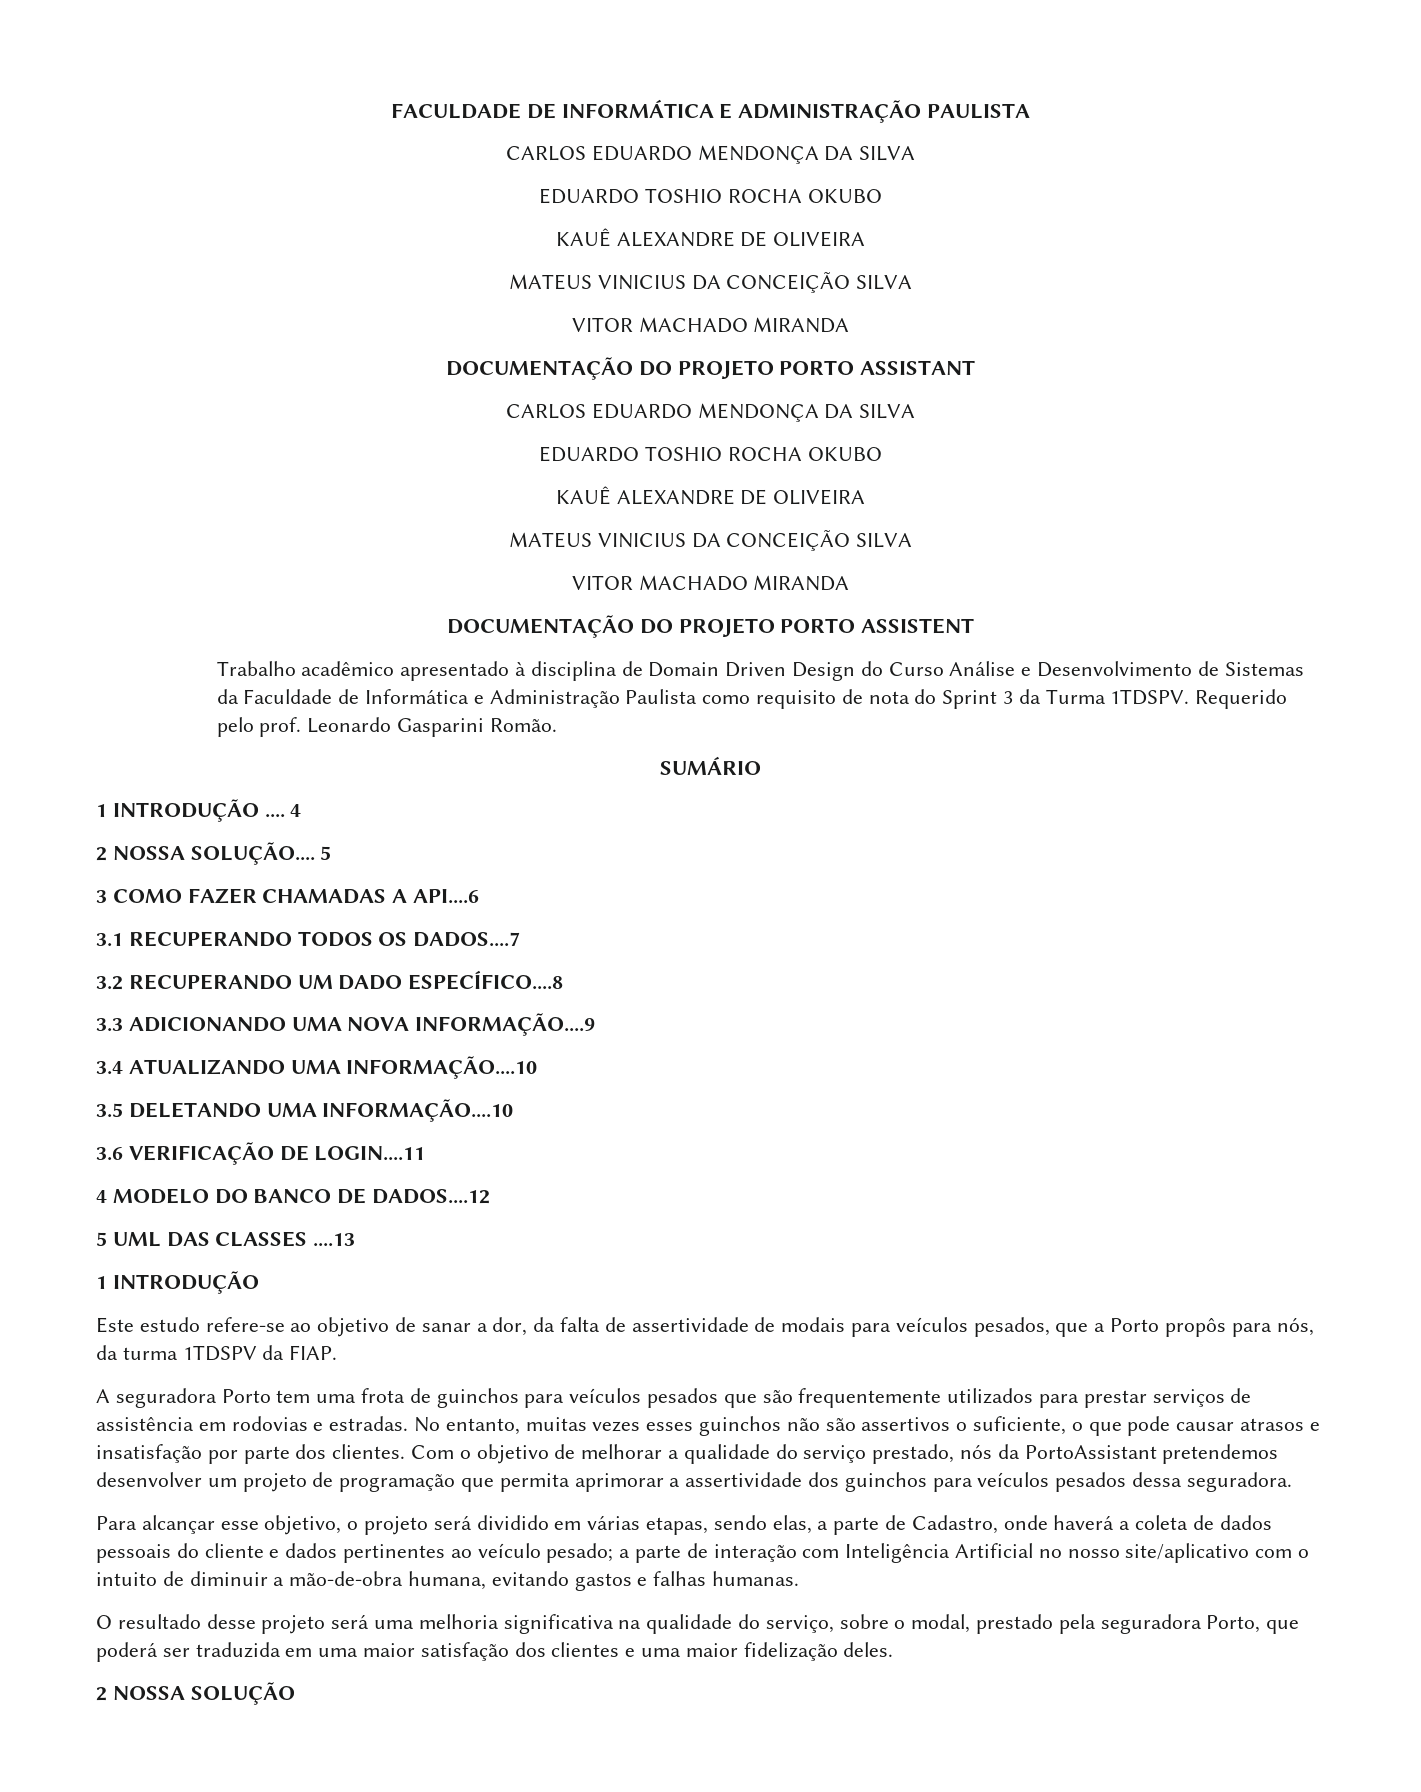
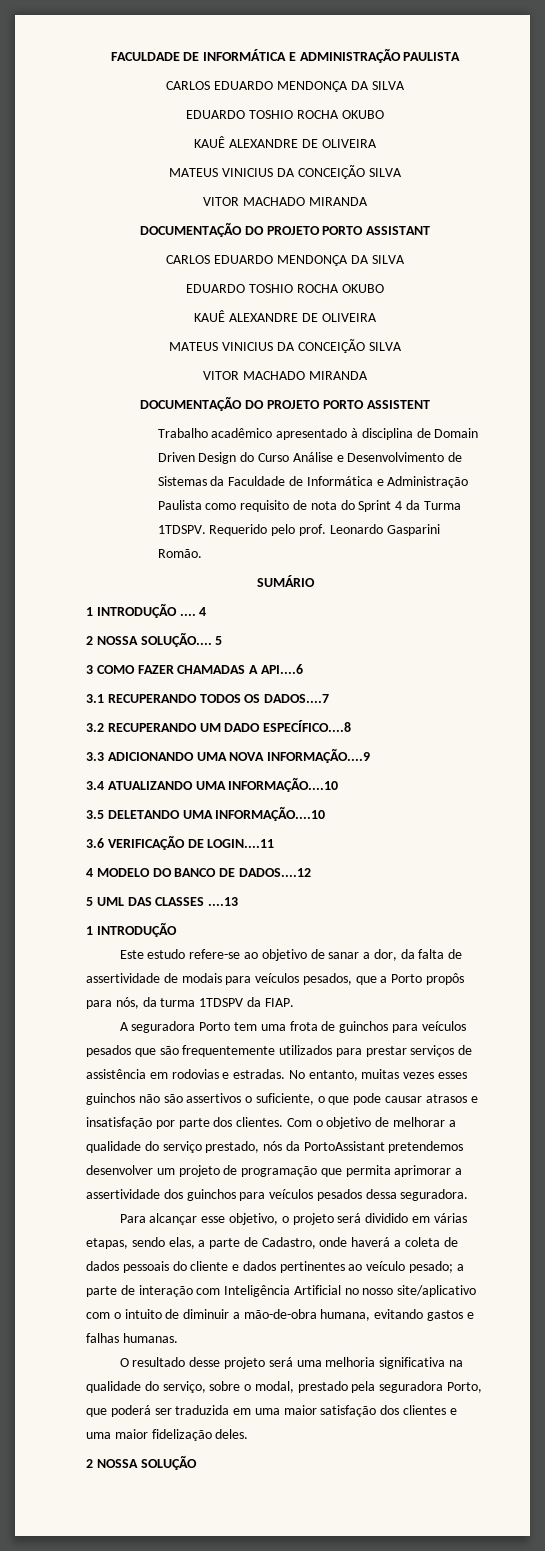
- Trabalho acadêmico apresentado à disciplina de Domain Driven Design do Curso Análise e Desenvolvimento de Sistemas da Faculdade de Informática e Administração Paulista como requisito de nota do Sprint 3 da Turma 1TDSPV.
+ Trabalho acadêmico apresentado à disciplina de Domain Driven Design do Curso Análise e Desenvolvimento de Sistemas da Faculdade de Informática e Administração Paulista como requisito de nota do Sprint 4 da Turma 1TDSPV.

